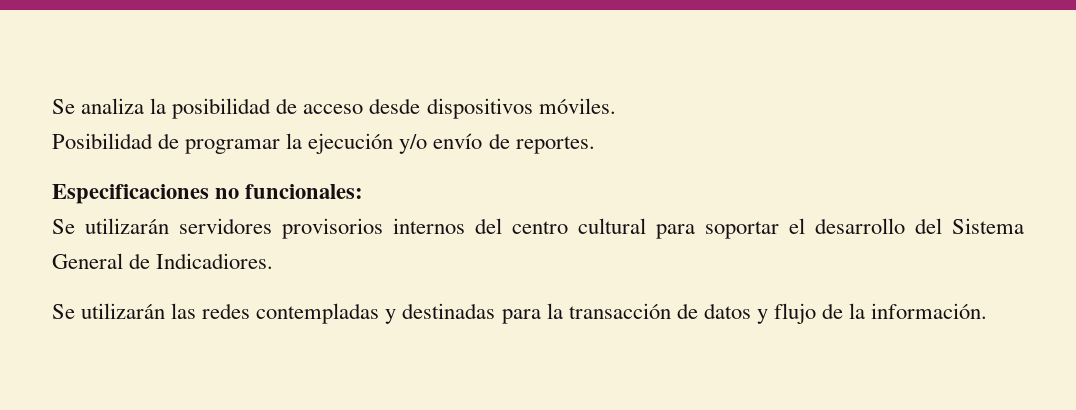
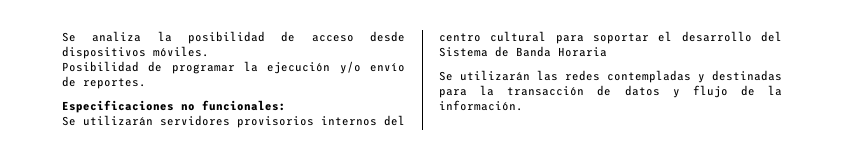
- Se utilizarán servidores provisorios internos del centro cultural para soportar el desarrollo del Sistema General de Indicadiores.
+ Se utilizarán servidores provisorios internos del centro cultural para soportar el desarrollo del Sistema de Banda Horaria

